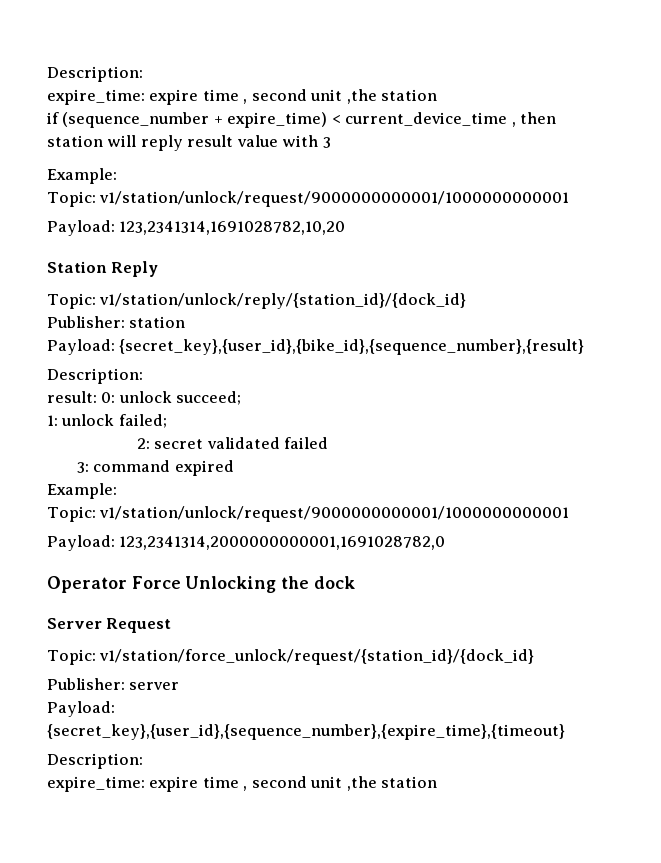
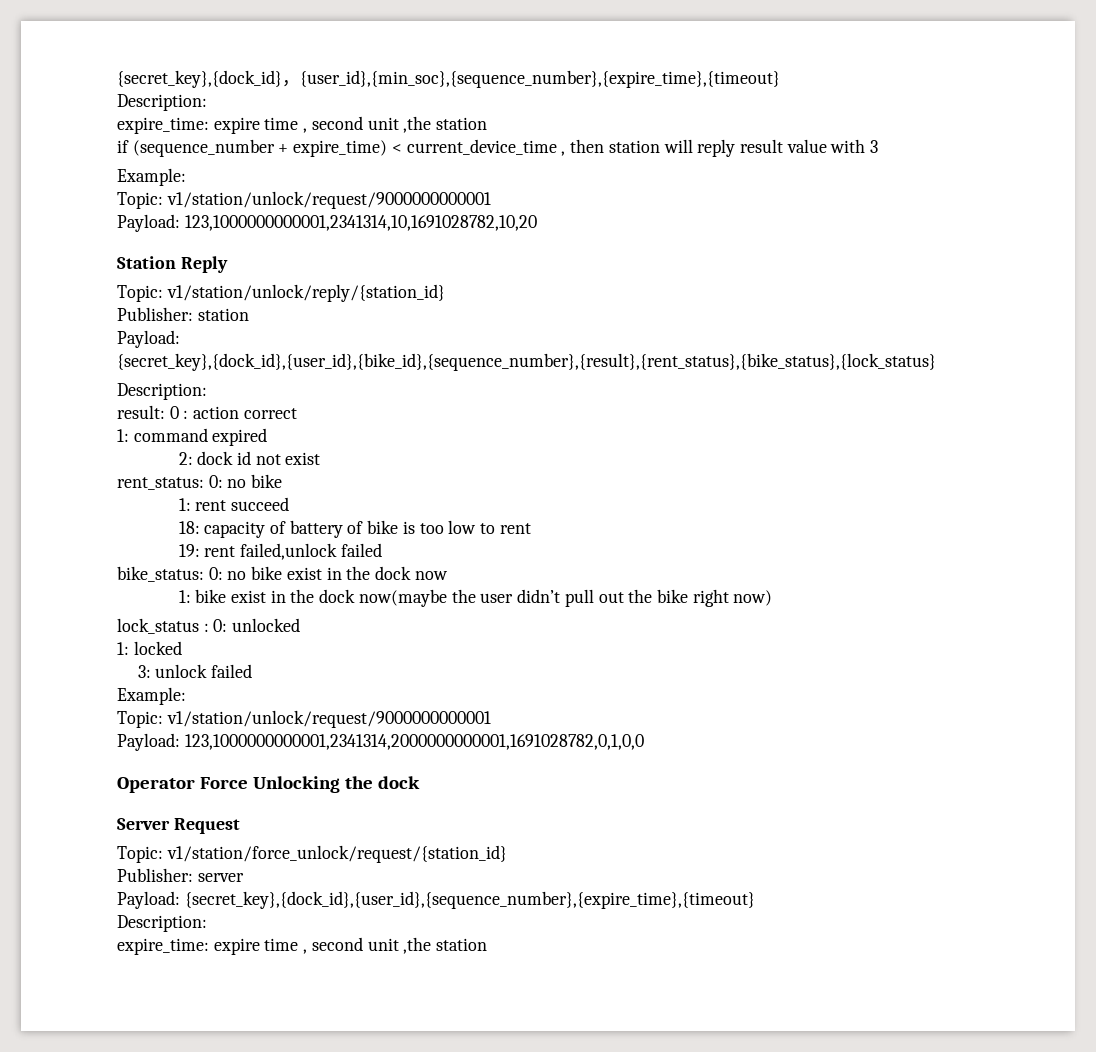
+ {secret_key},{dock_id}，{user_id},{min_soc},{sequence_number},{expire_time},{timeout}
  if (sequence_number + expire_time) < current_device_time , then station will reply result value with 3
  Example:
- Topic: v1/station/unlock/request/9000000000001/1000000000001
- Payload: 123,2341314,1691028782,10,20
+ Topic: v1/station/unlock/request/9000000000001
+ Payload: 123,1000000000001,2341314,10,1691028782,10,20
- Topic: v1/station/unlock/reply/{station_id}/{dock_id}
+ Topic: v1/station/unlock/reply/{station_id}
- Payload: {secret_key},{user_id},{bike_id},{sequence_number},{result}
+ Payload: {secret_key},{dock_id},{user_id},{bike_id},{sequence_number},{result},{rent_status},{bike_status},{lock_status}
- result: 0: unlock succeed;
- 1: unlock failed;
+ result: 0 : action correct
+ 1: command expired
- 2: secret validated failed
+ 2: dock id not exist
+ rent_status: 0: no bike
+ 1: rent succeed
+ 18: capacity of battery of bike is too low to rent
+ 19: rent failed,unlock failed
+ bike_status: 0: no bike exist in the dock now
+ 1: bike exist in the dock now(maybe the user didn’t pull out the bike right now)
+ lock_status : 0: unlocked
+ 1: locked
- 3: command expired
+ 3: unlock failed
  Example:
- Topic: v1/station/unlock/request/9000000000001/1000000000001
- Payload: 123,2341314,2000000000001,1691028782,0
+ Topic: v1/station/unlock/request/9000000000001
+ Payload: 123,1000000000001,2341314,2000000000001,1691028782,0,1,0,0
- Topic: v1/station/force_unlock/request/{station_id}/{dock_id}
+ Topic: v1/station/force_unlock/request/{station_id}
- Payload: {secret_key},{user_id},{sequence_number},{expire_time},{timeout}
+ Payload: {secret_key},{dock_id},{user_id},{sequence_number},{expire_time},{timeout}

